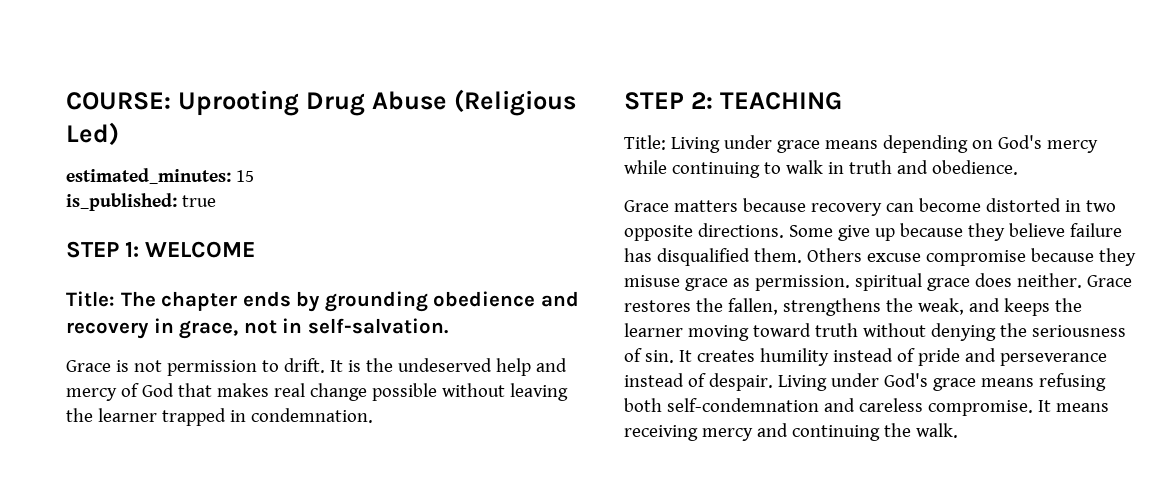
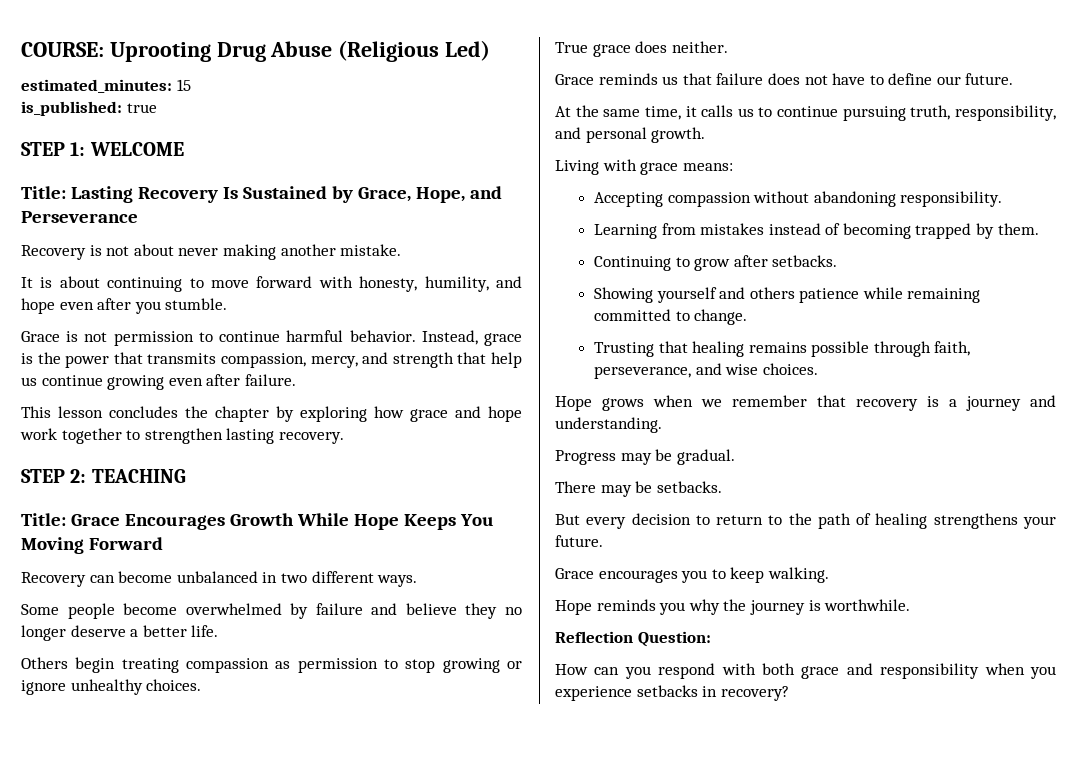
- Title: The chapter ends by grounding obedience and recovery in grace, not in self-salvation.
+ Title: Lasting Recovery Is Sustained by Grace, Hope, and Perseverance
+ Recovery is not about never making another mistake.
+ It is about continuing to move forward with honesty, humility, and hope even after you stumble.
- Grace is not permission to drift. It is the undeserved help and mercy of God that makes real change possible without leaving the learner trapped in condemnation.
+ Grace is not permission to continue harmful behavior. Instead, grace is the power that transmits compassion, mercy, and strength that help us continue growing even after failure.
+ This lesson concludes the chapter by exploring how grace and hope work together to strengthen lasting recovery.
  STEP 2: TEACHING
- Title: Living under grace means depending on God's mercy while continuing to walk in truth and obedience.
- Grace matters because recovery can become distorted in two opposite directions. Some give up because they believe failure has disqualified them. Others excuse compromise because they misuse grace as permission. spiritual grace does neither. Grace restores the fallen, strengthens the weak, and keeps the learner moving toward truth without denying the seriousness of sin. It creates humility instead of pride and perseverance instead of despair. Living under God's grace means refusing both self-condemnation and careless compromise. It means receiving mercy and continuing the walk.
+ Title: Grace Encourages Growth While Hope Keeps You Moving Forward
+ Recovery can become unbalanced in two different ways.
+ Some people become overwhelmed by failure and believe they no longer deserve a better life.
+ Others begin treating compassion as permission to stop growing or ignore unhealthy choices.
+ True grace does neither.
+ Grace reminds us that failure does not have to define our future.
+ At the same time, it calls us to continue pursuing truth, responsibility, and personal growth.
+ Living with grace means:
+ Accepting compassion without abandoning responsibility.
+ Learning from mistakes instead of becoming trapped by them.
+ Continuing to grow after setbacks.
+ Showing yourself and others patience while remaining committed to change.
+ Trusting that healing remains possible through faith, perseverance, and wise choices.
+ Hope grows when we remember that recovery is a journey and understanding.
+ Progress may be gradual.
+ There may be setbacks.
+ But every decision to return to the path of healing strengthens your future.
+ Grace encourages you to keep walking.
+ Hope reminds you why the journey is worthwhile.
+ Reflection Question:
+ How can you respond with both grace and responsibility when you experience setbacks in recovery?

